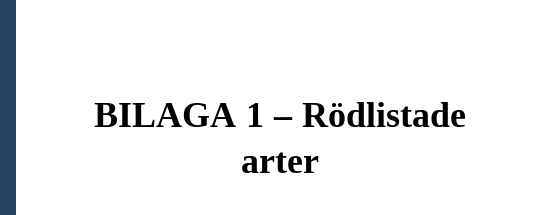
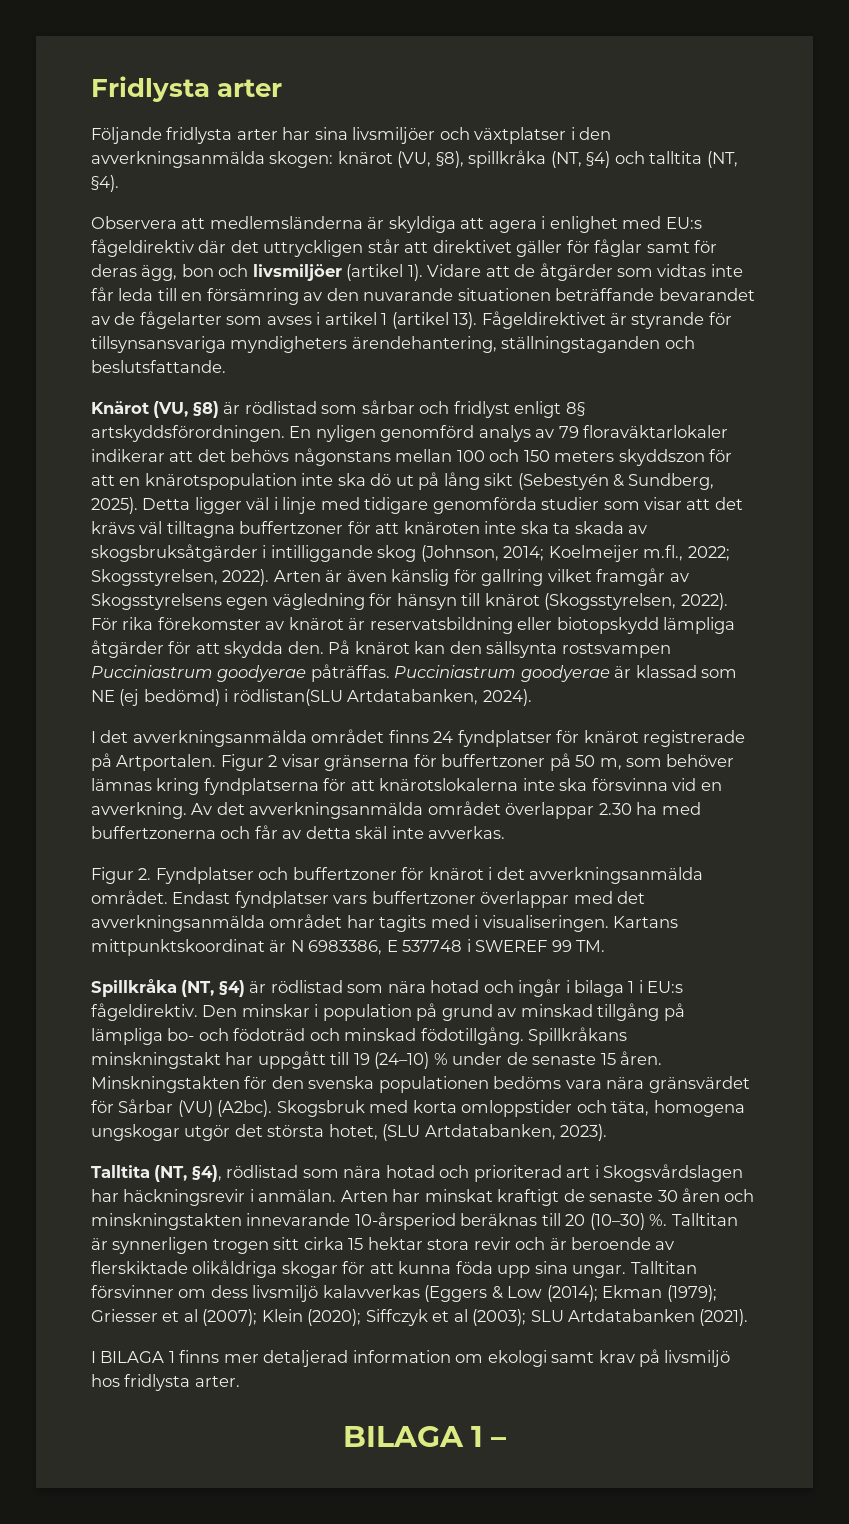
+ Fridlysta arter
+ Följande fridlysta arter har sina livsmiljöer och växtplatser i den avverkningsanmälda skogen: knärot (VU, §8), spillkråka (NT, §4) och talltita (NT, §4).
+ Observera att medlemsländerna är skyldiga att agera i enlighet med EU:s fågeldirektiv där det uttryckligen står att direktivet gäller för fåglar samt för deras ägg, bon och livsmiljöer (artikel 1). Vidare att de åtgärder som vidtas inte får leda till en försämring av den nuvarande situationen beträffande bevarandet av de fågelarter som avses i artikel 1 (artikel 13). Fågeldirektivet är styrande för tillsynsansvariga myndigheters ärendehantering, ställningstaganden och beslutsfattande.
+ Knärot (VU, §8) är rödlistad som sårbar och fridlyst enligt 8§ artskyddsförordningen. En nyligen genomförd analys av 79 floraväktarlokaler indikerar att det behövs någonstans mellan 100 och 150 meters skyddszon för att en knärotspopulation inte ska dö ut på lång sikt (Sebestyén & Sundberg, 2025). Detta ligger väl i linje med tidigare genomförda studier som visar att det krävs väl tilltagna buffertzoner för att knäroten inte ska ta skada av skogsbruksåtgärder i intilliggande skog (Johnson, 2014; Koelmeijer m.fl., 2022; Skogsstyrelsen, 2022). Arten är även känslig för gallring vilket framgår av Skogsstyrelsens egen vägledning för hänsyn till knärot (Skogsstyrelsen, 2022). För rika förekomster av knärot är reservatsbildning eller biotopskydd lämpliga åtgärder för att skydda den. På knärot kan den sällsynta rostsvampen Pucciniastrum goodyerae påträffas. Pucciniastrum goodyerae är klassad som NE (ej bedömd) i rödlistan(SLU Artdatabanken, 2024).
+ I det avverkningsanmälda området finns 24 fyndplatser för knärot registrerade på Artportalen. Figur 2 visar gränserna för buffertzoner på 50 m, som behöver lämnas kring fyndplatserna för att knärotslokalerna inte ska försvinna vid en avverkning. Av det avverkningsanmälda området överlappar 2.30 ha med buffertzonerna och får av detta skäl inte avverkas.
+ Figur 2. Fyndplatser och buffertzoner för knärot i det avverkningsanmälda området. Endast fyndplatser vars buffertzoner överlappar med det avverkningsanmälda området har tagits med i visualiseringen. Kartans mittpunktskoordinat är N 6983386, E 537748 i SWEREF 99 TM.
+ Spillkråka (NT, §4) är rödlistad som nära hotad och ingår i bilaga 1 i EU:s fågeldirektiv. Den minskar i population på grund av minskad tillgång på lämpliga bo- och födoträd och minskad födotillgång. Spillkråkans minskningstakt har uppgått till 19 (24–10) % under de senaste 15 åren. Minskningstakten för den svenska populationen bedöms vara nära gränsvärdet för Sårbar (VU) (A2bc). Skogsbruk med korta omloppstider och täta, homogena ungskogar utgör det största hotet, (SLU Artdatabanken, 2023).
+ Talltita (NT, §4), rödlistad som nära hotad och prioriterad art i Skogsvårdslagen har häckningsrevir i anmälan. Arten har minskat kraftigt de senaste 30 åren och minskningstakten innevarande 10-årsperiod beräknas till 20 (10–30) %. Talltitan är synnerligen trogen sitt cirka 15 hektar stora revir och är beroende av flerskiktade olikåldriga skogar för att kunna föda upp sina ungar. Talltitan försvinner om dess livsmiljö kalavverkas (Eggers & Low (2014); Ekman (1979); Griesser et al (2007); Klein (2020); Siffczyk et al (2003); SLU Artdatabanken (2021).
+ I BILAGA 1 finns mer detaljerad information om ekologi samt krav på livsmiljö hos fridlysta arter.
- BILAGA 1 – Rödlistade arter
+ BILAGA 1 –

